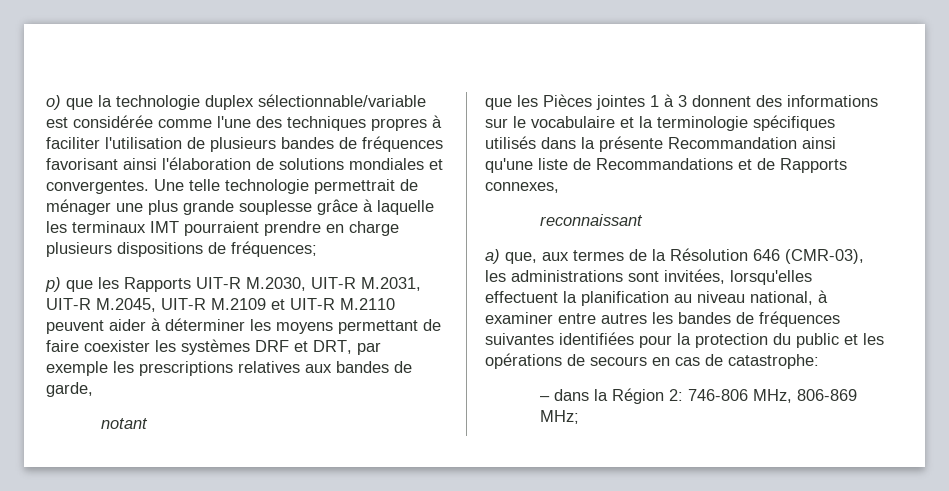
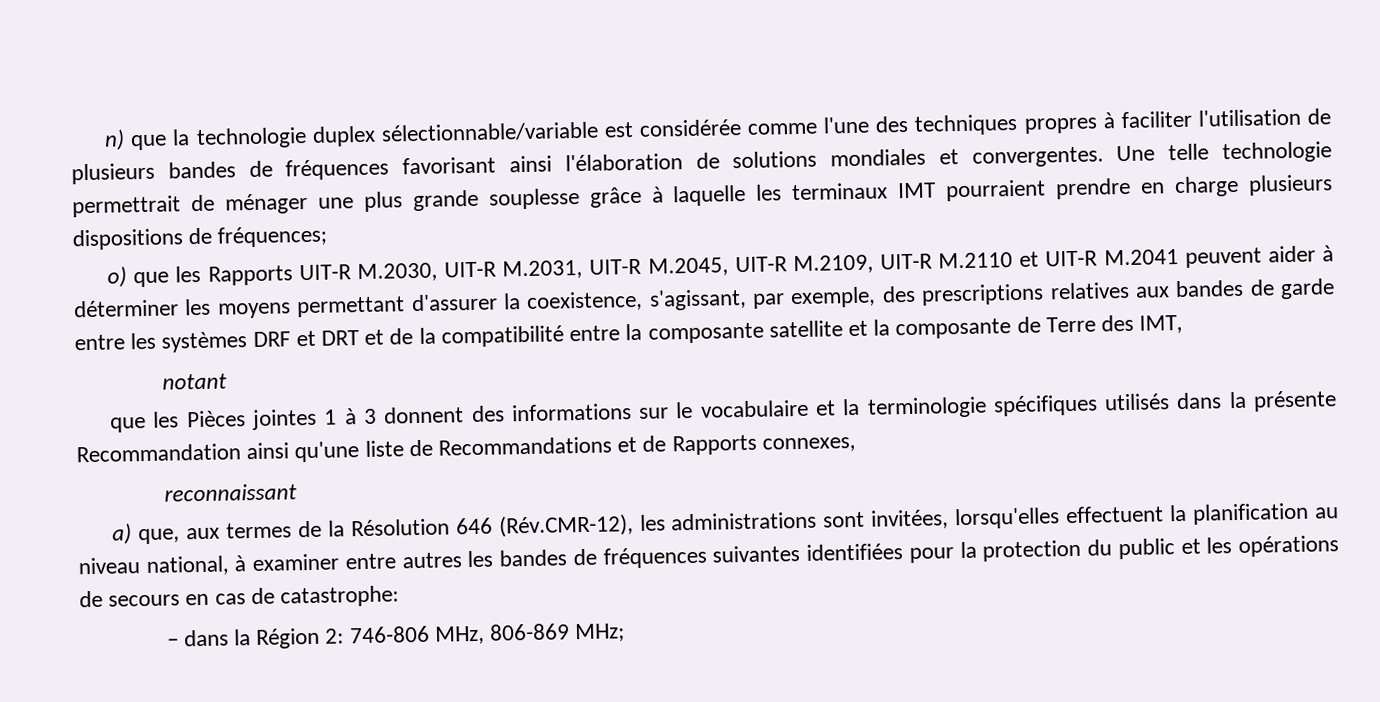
- o) que la technologie duplex sélectionnable/variable est considérée comme l'une des techniques propres à faciliter l'utilisation de plusieurs bandes de fréquences favorisant ainsi l'élaboration de solutions mondiales et convergentes.
+ n) que la technologie duplex sélectionnable/variable est considérée comme l'une des techniques propres à faciliter l'utilisation de plusieurs bandes de fréquences favorisant ainsi l'élaboration de solutions mondiales et convergentes.
- p) que les Rapports UIT-R M.2030, UIT-R M.2031, UIT-R M.2045, UIT-R M.2109 et UIT-R M.2110 peuvent aider à déterminer les moyens permettant de faire coexister les systèmes DRF et DRT, par exemple les prescriptions relatives aux bandes de garde,
+ o) que les Rapports UIT-R M.2030, UIT-R M.2031, UIT-R M.2045, UIT-R M.2109, UIT-R M.2110 et UIT-R M.2041 peuvent aider à déterminer les moyens permettant d'assurer la coexistence, s'agissant, par exemple, des prescriptions relatives aux bandes de garde entre les systèmes DRF et DRT et de la compatibilité entre la composante satellite et la composante de Terre des IMT,
- a) que, aux termes de la Résolution 646 (CMR-03), les administrations sont invitées, lorsqu'elles effectuent la planification au niveau national, à examiner entre autres les bandes de fréquences suivantes identifiées pour la protection du public et les opérations de secours en cas de catastrophe:
+ a) que, aux termes de la Résolution 646 (Rév.CMR-12), les administrations sont invitées, lorsqu'elles effectuent la planification au niveau national, à examiner entre autres les bandes de fréquences suivantes identifiées pour la protection du public et les opérations de secours en cas de catastrophe:

